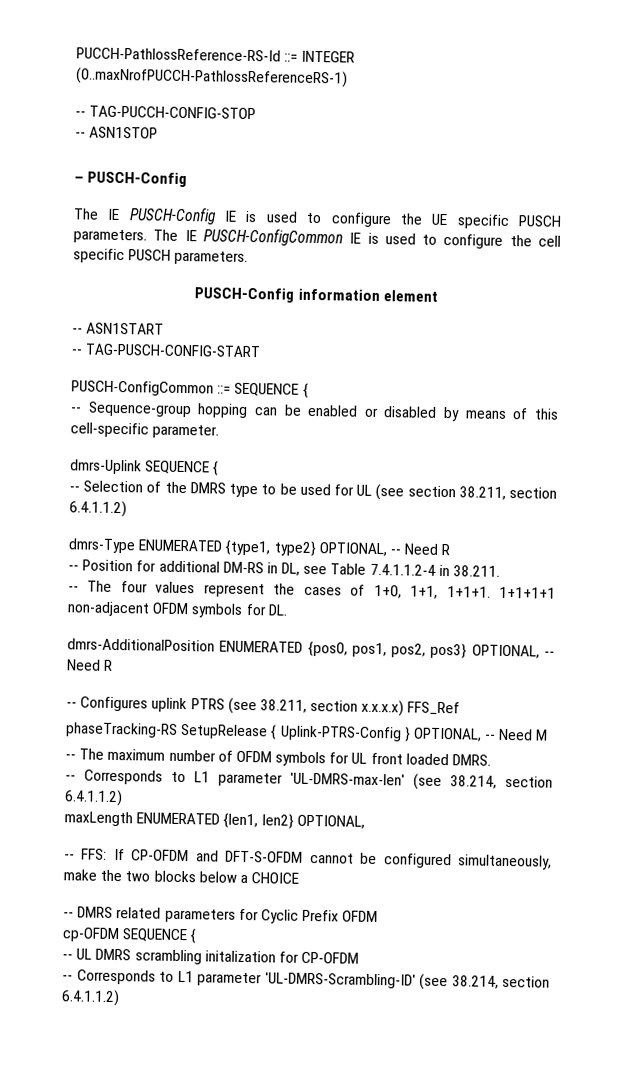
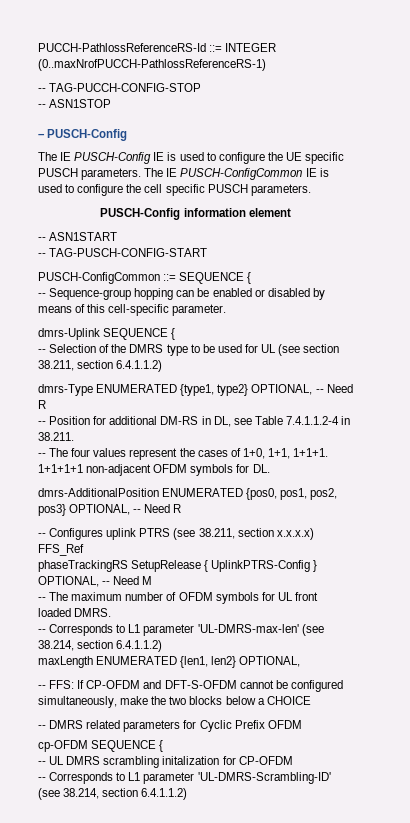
- PUCCH-PathlossReference-RS-Id ::= INTEGER (0..maxNrofPUCCH-PathlossReferenceRS-1)
+ PUCCH-PathlossReferenceRS-Id ::= INTEGER (0..maxNrofPUCCH-PathlossReferenceRS-1)
- phaseTracking-RS SetupRelease { Uplink-PTRS-Config } OPTIONAL, -- Need M
+ phaseTrackingRS SetupRelease { UplinkPTRS-Config } OPTIONAL, -- Need M

